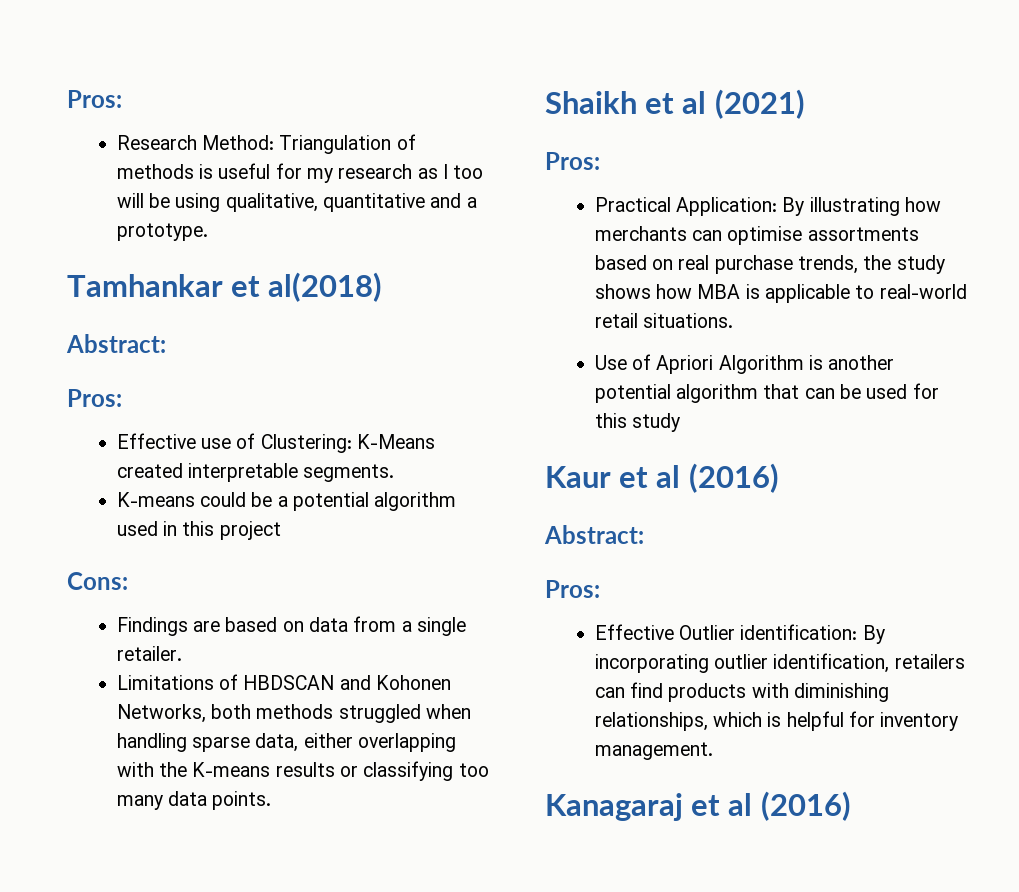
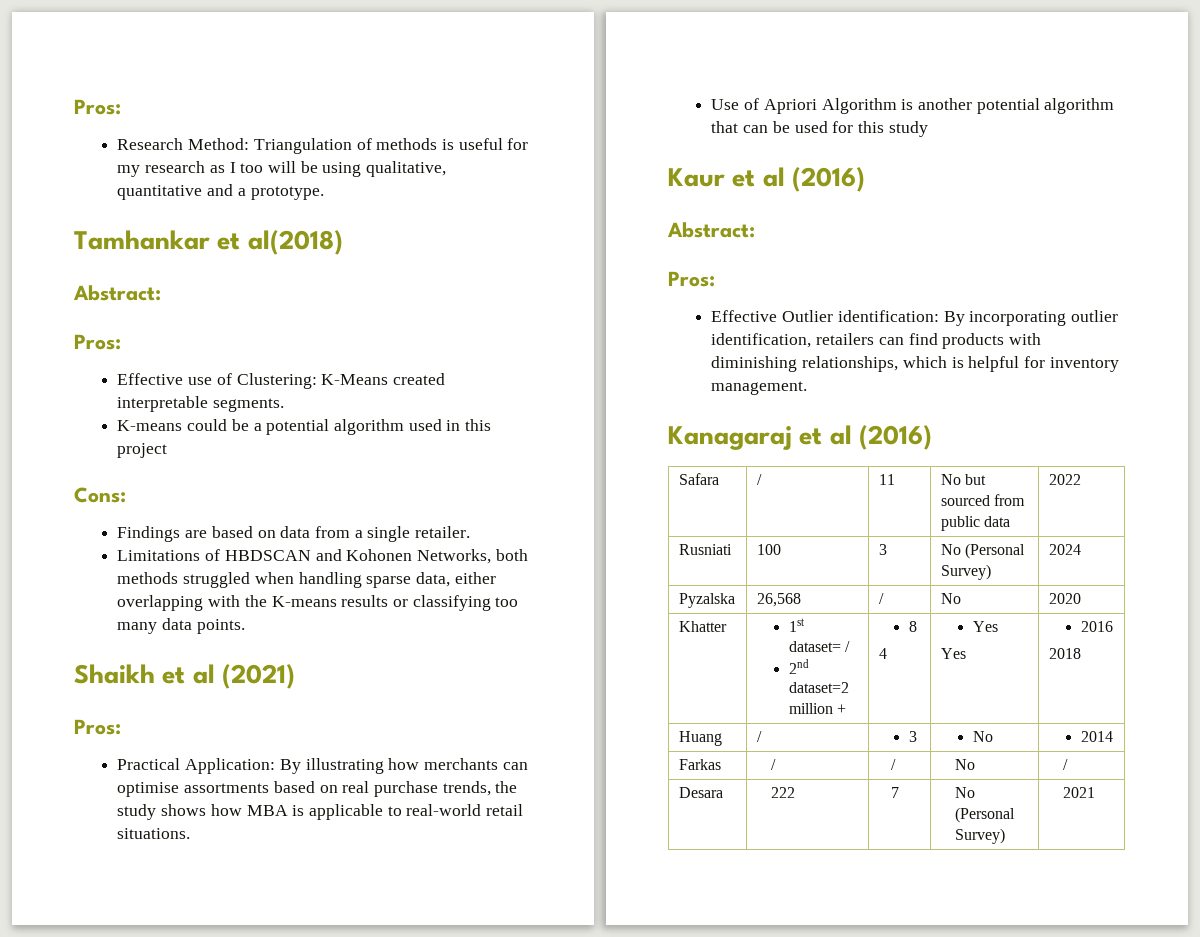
+ Safara | / | 11 | No but sourced from public data | 2022
+ Rusniati | 100 | 3 | No (Personal Survey) | 2024
+ Pyzalska | 26,568 | / | No | 2020
+ Khatter | 1st dataset= /
+ 2nd dataset=2 million + | 8
+ 4 | Yes
+ Yes | 2016
+ 2018
+ Huang | / | 3 | No | 2014
+ Farkas | / | / | No | /
+ Desara | 222 | 7 | No (Personal Survey) | 2021

